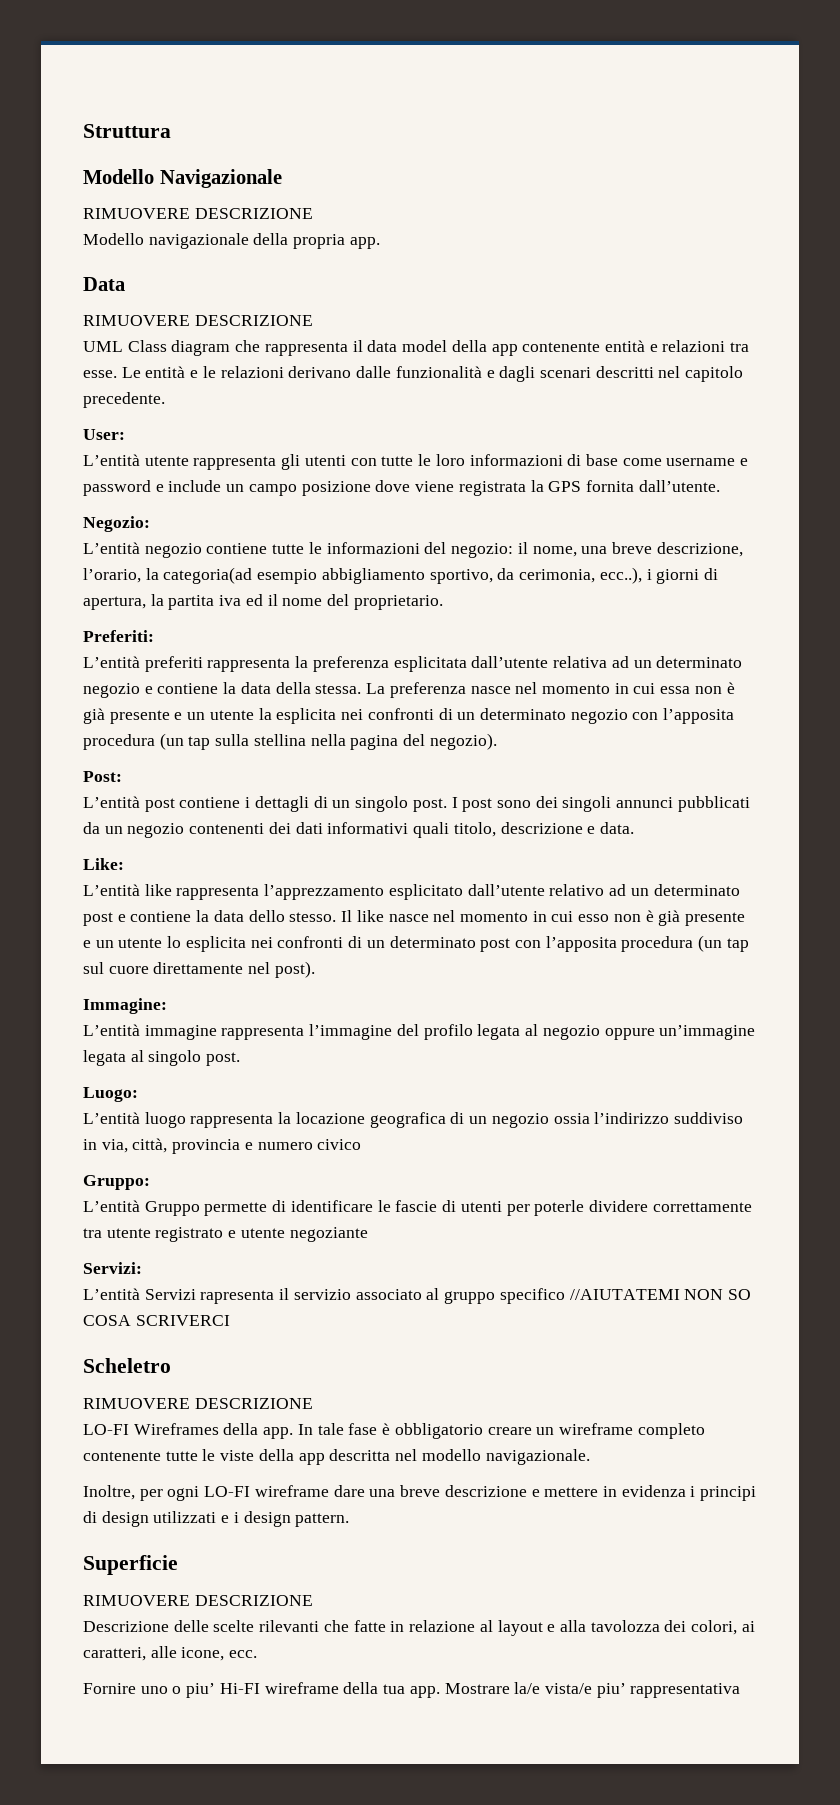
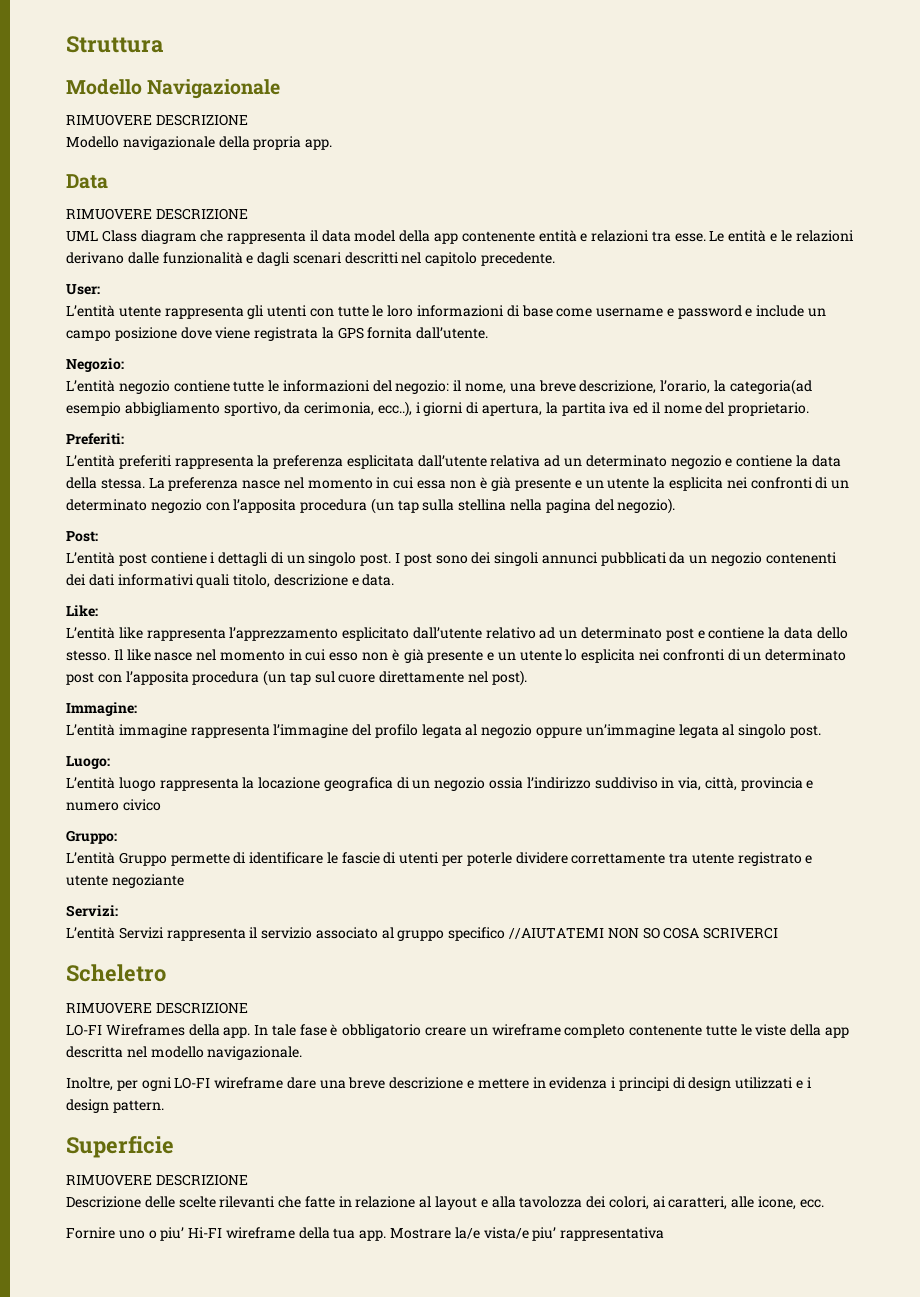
- L’entità Servizi rapresenta il servizio associato al gruppo specifico //AIUTATEMI NON SO COSA SCRIVERCI
+ L’entità Servizi rappresenta il servizio associato al gruppo specifico //AIUTATEMI NON SO COSA SCRIVERCI

